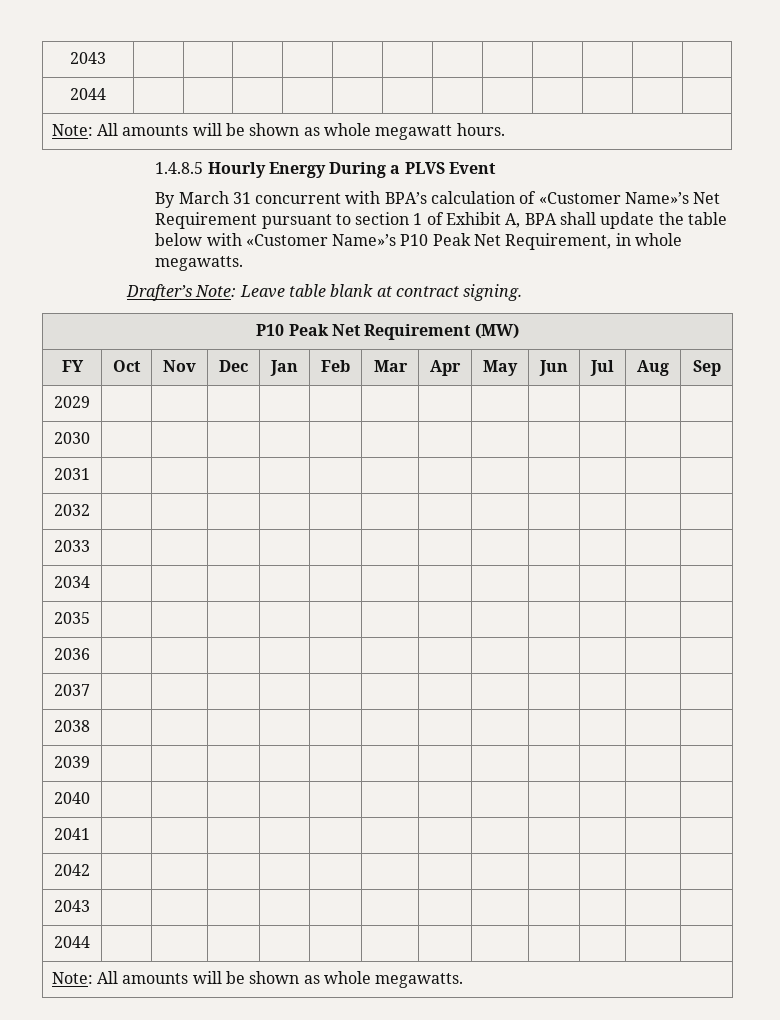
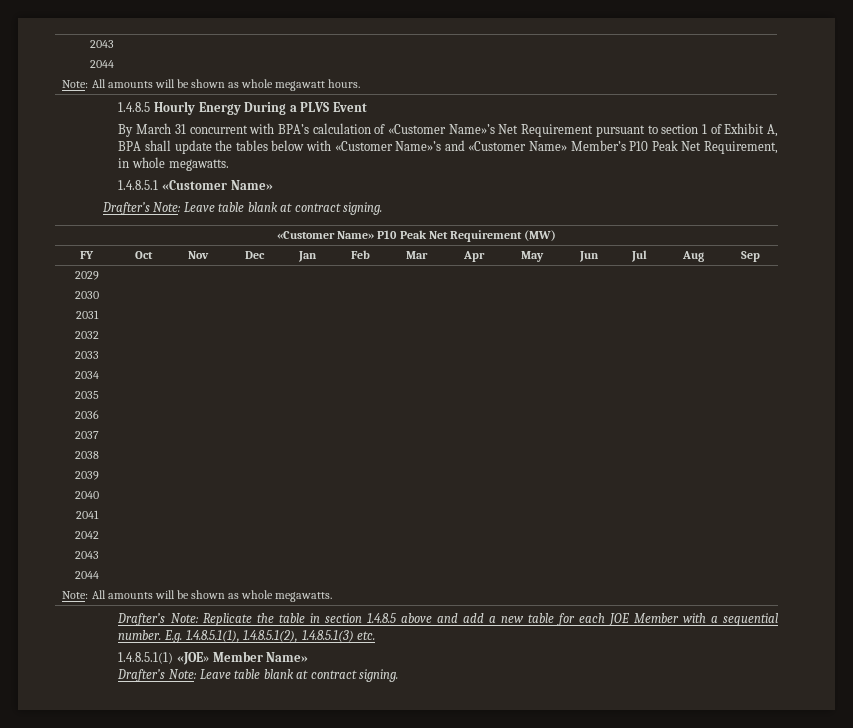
- By March 31 concurrent with BPA’s calculation of «Customer Name»’s Net Requirement pursuant to section 1 of Exhibit A, BPA shall update the table below with «Customer Name»’s P10 Peak Net Requirement, in whole megawatts.
+ By March 31 concurrent with BPA’s calculation of «Customer Name»’s Net Requirement pursuant to section 1 of Exhibit A, BPA shall update the tables below with «Customer Name»’s and «Customer Name» Member’s P10 Peak Net Requirement, in whole megawatts.
+ 1.4.8.5.1 «Customer Name»
- P10 Peak Net Requirement (MW)
+ «Customer Name» P10 Peak Net Requirement (MW)
+ Drafter’s Note: Replicate the table in section 1.4.8.5 above and add a new table for each JOE Member with a sequential number. E.g. 1.4.8.5.1(1), 1.4.8.5.1(2), 1.4.8.5.1(3) etc.
+ 1.4.8.5.1(1) «JOE» Member Name»
+ Drafter’s Note: Leave table blank at contract signing.

